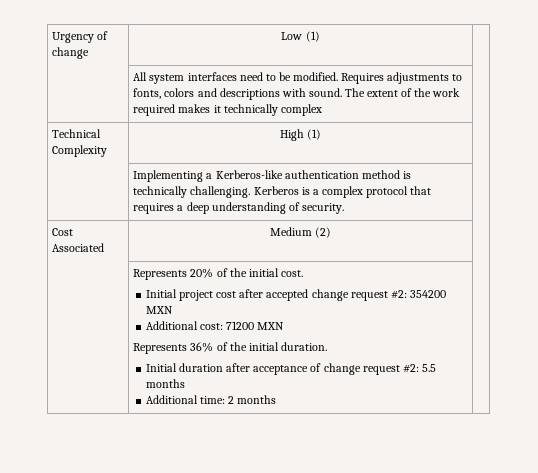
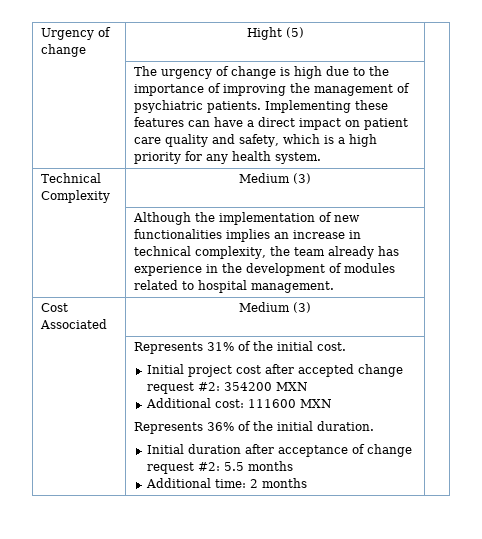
- Urgency of change | Low (1) |
- | All system interfaces need to be modified. Requires adjustments to fonts, colors and descriptions with sound. The extent of the work required makes it technically complex |
- Technical Complexity | High (1) |
- | Implementing a Kerberos-like authentication method is technically challenging. Kerberos is a complex protocol that requires a deep understanding of security. |
+ Urgency of change | Hight (5) |
+ | The urgency of change is high due to the importance of improving the management of psychiatric patients. Implementing these features can have a direct impact on patient care quality and safety, which is a high priority for any health system. |
+ Technical Complexity | Medium (3) |
+ | Although the implementation of new functionalities implies an increase in technical complexity, the team already has experience in the development of modules related to hospital management. |
- Cost Associated | Medium (2) |
- | Represents 20% of the initial cost.
+ Cost Associated | Medium (3) |
+ | Represents 31% of the initial cost.
  Initial project cost after accepted change request #2: 354200 MXN
- Additional cost: 71200 MXN
+ Additional cost: 111600 MXN

